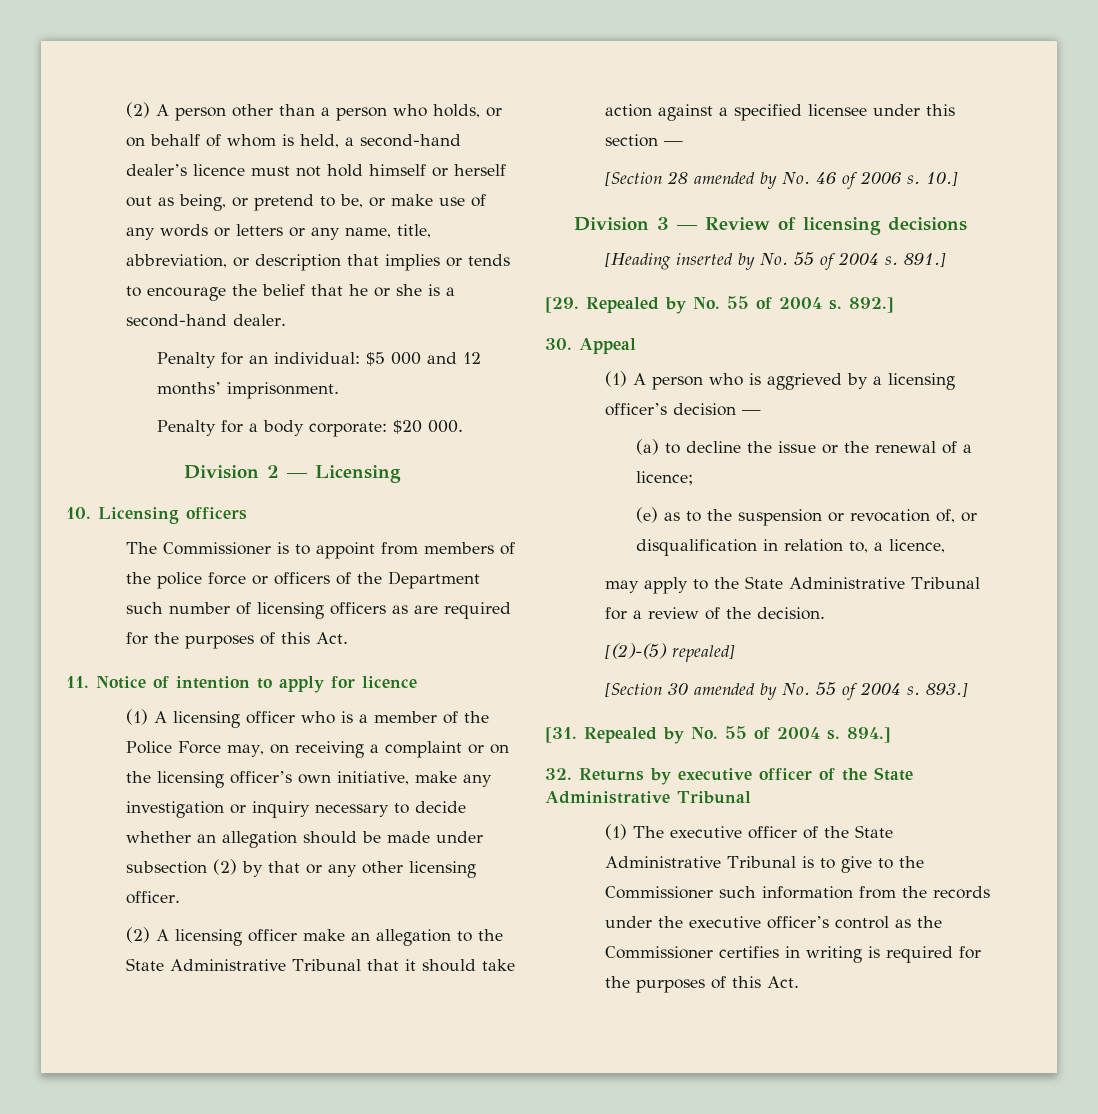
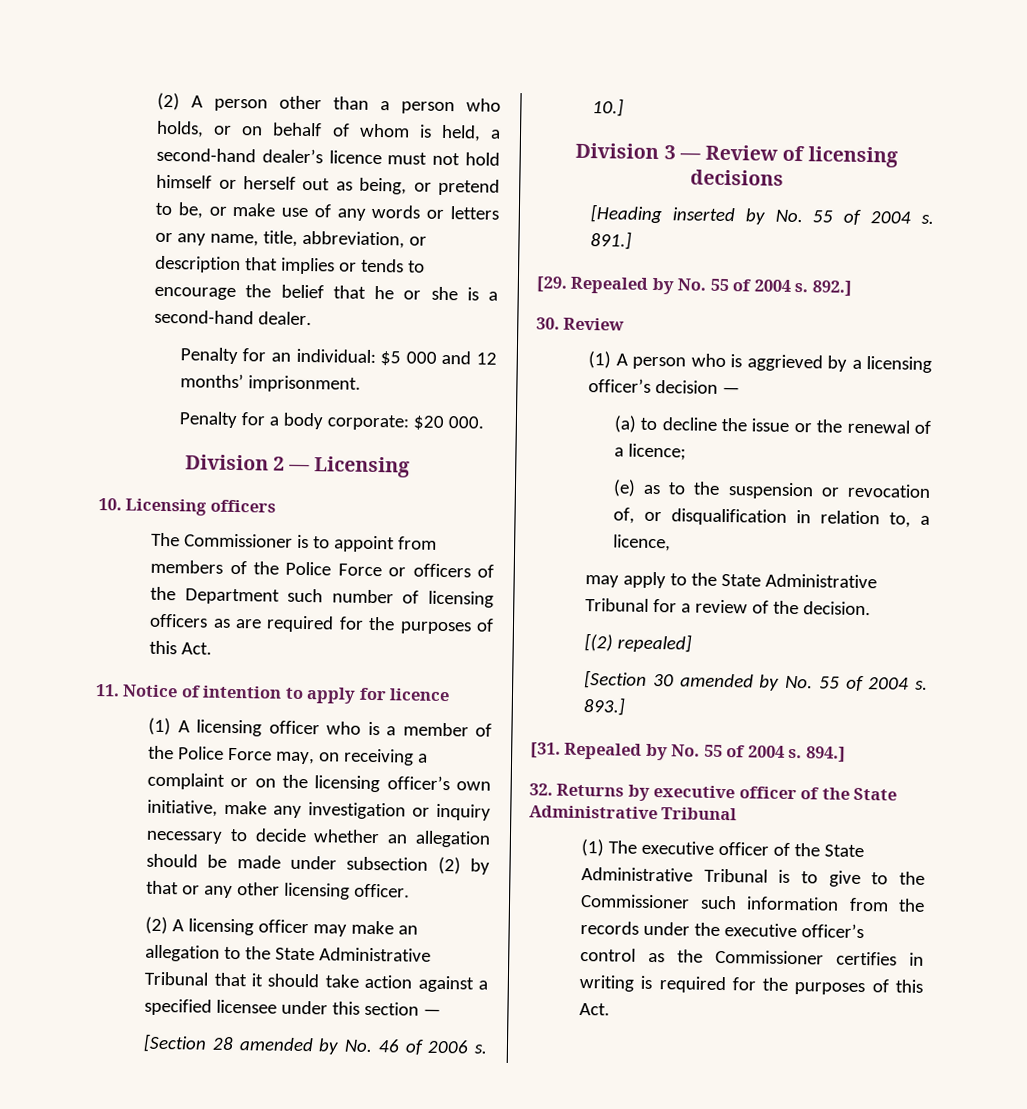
- The Commissioner is to appoint from members of the police force or officers of the Department such number of licensing officers as are required for the purposes of this Act.
+ The Commissioner is to appoint from members of the Police Force or officers of the Department such number of licensing officers as are required for the purposes of this Act.
- (2) A licensing officer make an allegation to the State Administrative Tribunal that it should take action against a specified licensee under this section —
+ (2) A licensing officer may make an allegation to the State Administrative Tribunal that it should take action against a specified licensee under this section —
- 30. Appeal
+ 30. Review
- [(2)-(5) repealed]
+ [(2) repealed]

